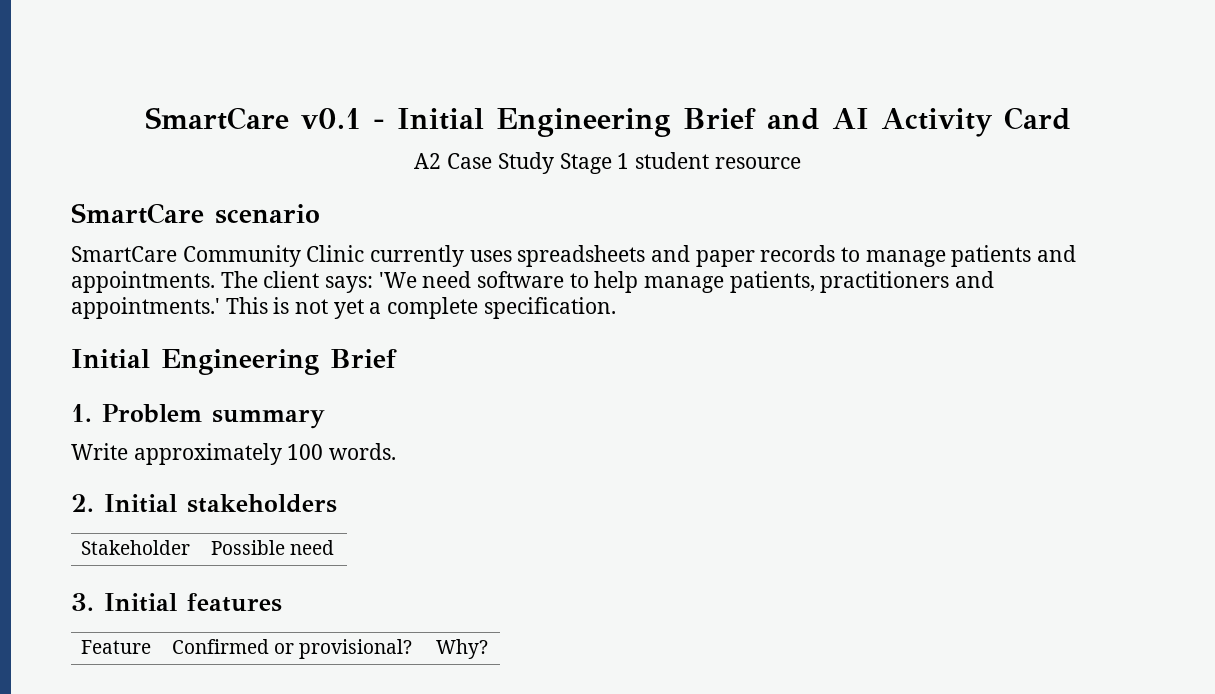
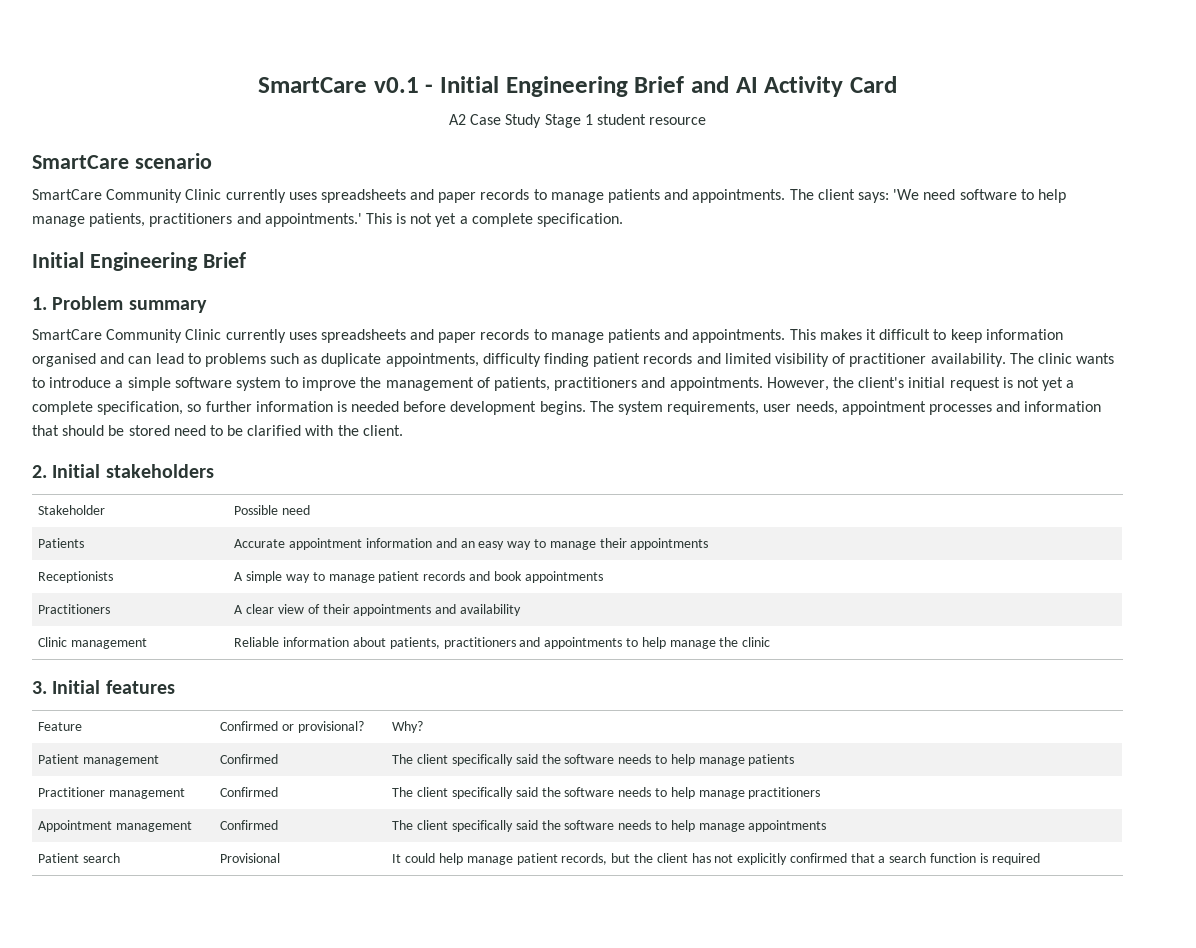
- Write approximately 100 words.
+ SmartCare Community Clinic currently uses spreadsheets and paper records to manage patients and appointments. This makes it difficult to keep information organised and can lead to problems such as duplicate appointments, difficulty finding patient records and limited visibility of practitioner availability. The clinic wants to introduce a simple software system to improve the management of patients, practitioners and appointments. However, the client's initial request is not yet a complete specification, so further information is needed before development begins. The system requirements, user needs, appointment processes and information that should be stored need to be clarified with the client.
+ Patients | Accurate appointment information and an easy way to manage their appointments
+ Receptionists | A simple way to manage patient records and book appointments
+ Practitioners | A clear view of their appointments and availability
+ Clinic management | Reliable information about patients, practitioners and appointments to help manage the clinic
+ Patient management | Confirmed | The client specifically said the software needs to help manage patients
+ Practitioner management | Confirmed | The client specifically said the software needs to help manage practitioners
+ Appointment management | Confirmed | The client specifically said the software needs to help manage appointments
+ Patient search | Provisional | It could help manage patient records, but the client has not explicitly confirmed that a search function is required

